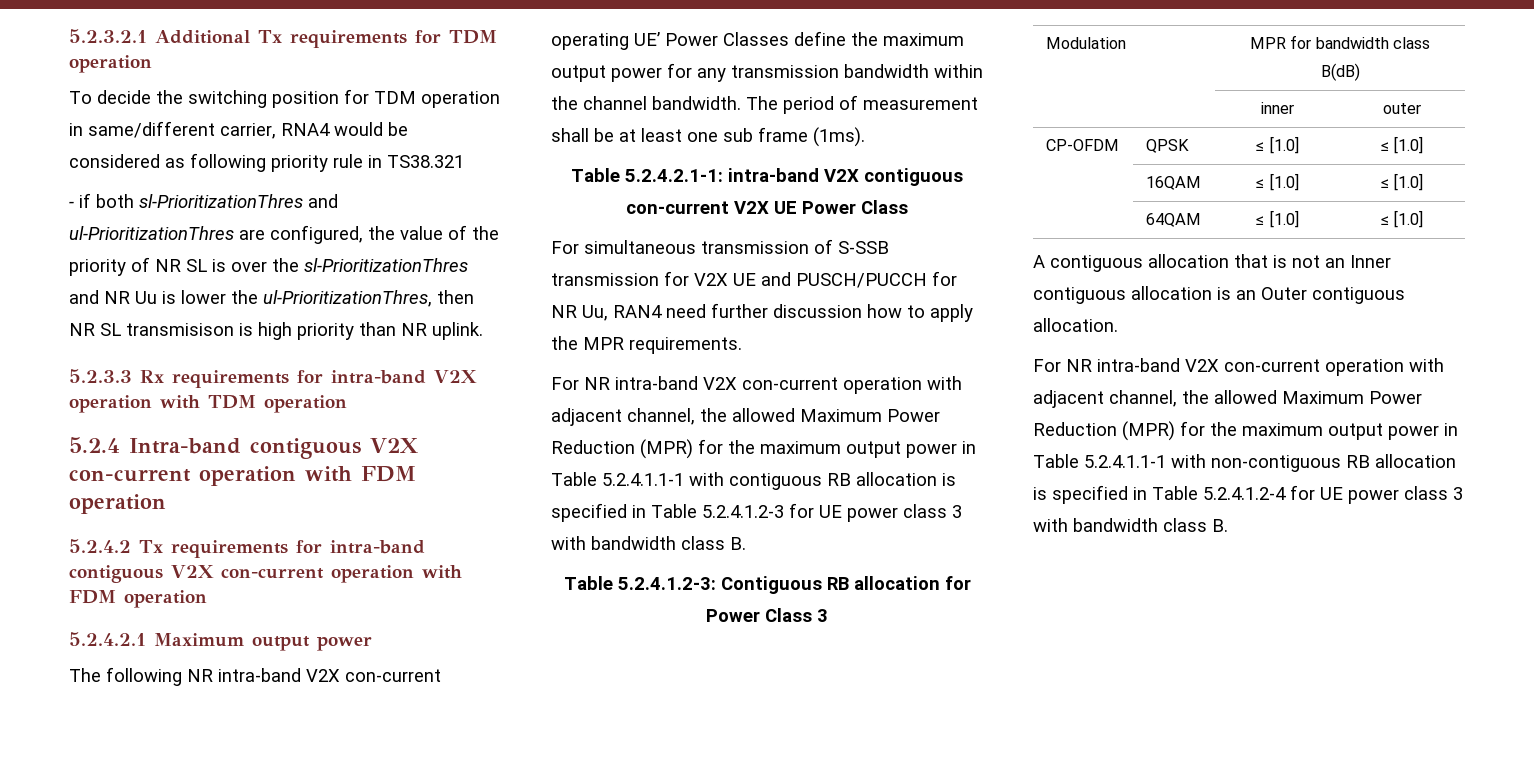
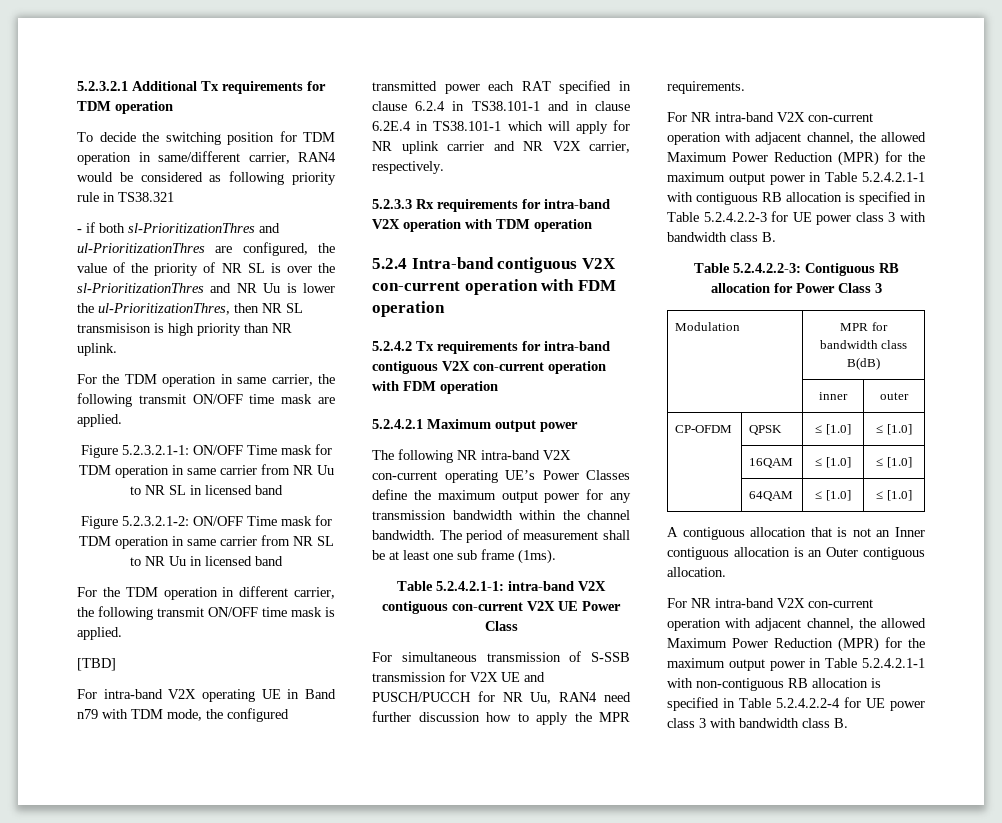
- To decide the switching position for TDM operation in same/different carrier, RNA4 would be considered as following priority rule in TS38.321
+ To decide the switching position for TDM operation in same/different carrier, RAN4 would be considered as following priority rule in TS38.321
+ For the TDM operation in same carrier, the following transmit ON/OFF time mask are applied.
+ Figure 5.2.3.2.1-1: ON/OFF Time mask for TDM operation in same carrier from NR Uu to NR SL in licensed band
+ Figure 5.2.3.2.1-2: ON/OFF Time mask for TDM operation in same carrier from NR SL to NR Uu in licensed band
+ For the TDM operation in different carrier, the following transmit ON/OFF time mask is applied.
+ [TBD]
+ For intra-band V2X operating UE in Band n79 with TDM mode, the configured transmitted power each RAT specified in clause 6.2.4 in TS38.101-1 and in clause 6.2E.4 in TS38.101-1 which will apply for NR uplink carrier and NR V2X carrier, respectively.
- The following NR intra-band V2X con-current operating UE’ Power Classes define the maximum output power for any transmission bandwidth within the channel bandwidth.
+ The following NR intra-band V2X con-current operating UE’s Power Classes define the maximum output power for any transmission bandwidth within the channel bandwidth.
- For NR intra-band V2X con-current operation with adjacent channel, the allowed Maximum Power Reduction (MPR) for the maximum output power in Table 5.2.4.1.1-1 with contiguous RB allocation is specified in Table 5.2.4.1.2-3 for UE power class 3 with bandwidth class B.
+ For NR intra-band V2X con-current operation with adjacent channel, the allowed Maximum Power Reduction (MPR) for the maximum output power in Table 5.2.4.2.1-1 with contiguous RB allocation is specified in Table 5.2.4.2.2-3 for UE power class 3 with bandwidth class B.
- Table 5.2.4.1.2-3: Contiguous RB allocation for Power Class 3
+ Table 5.2.4.2.2-3: Contiguous RB allocation for Power Class 3
- For NR intra-band V2X con-current operation with adjacent channel, the allowed Maximum Power Reduction (MPR) for the maximum output power in Table 5.2.4.1.1-1 with non-contiguous RB allocation is specified in Table 5.2.4.1.2-4 for UE power class 3 with bandwidth class B.
+ For NR intra-band V2X con-current operation with adjacent channel, the allowed Maximum Power Reduction (MPR) for the maximum output power in Table 5.2.4.2.1-1 with non-contiguous RB allocation is specified in Table 5.2.4.2.2-4 for UE power class 3 with bandwidth class B.

